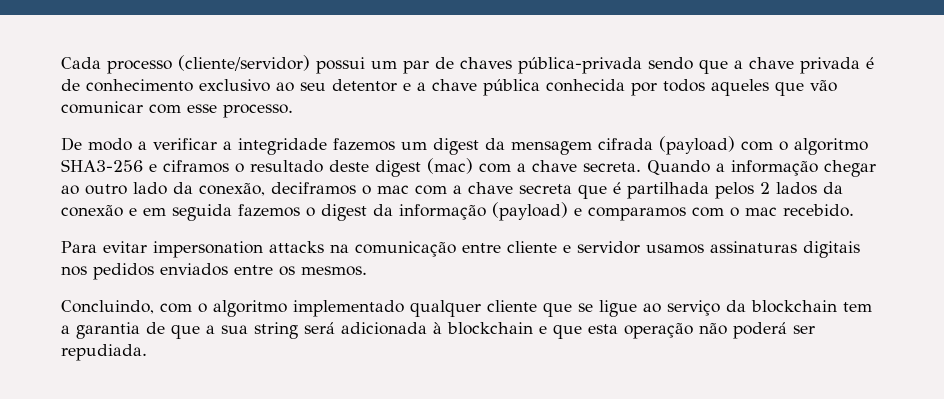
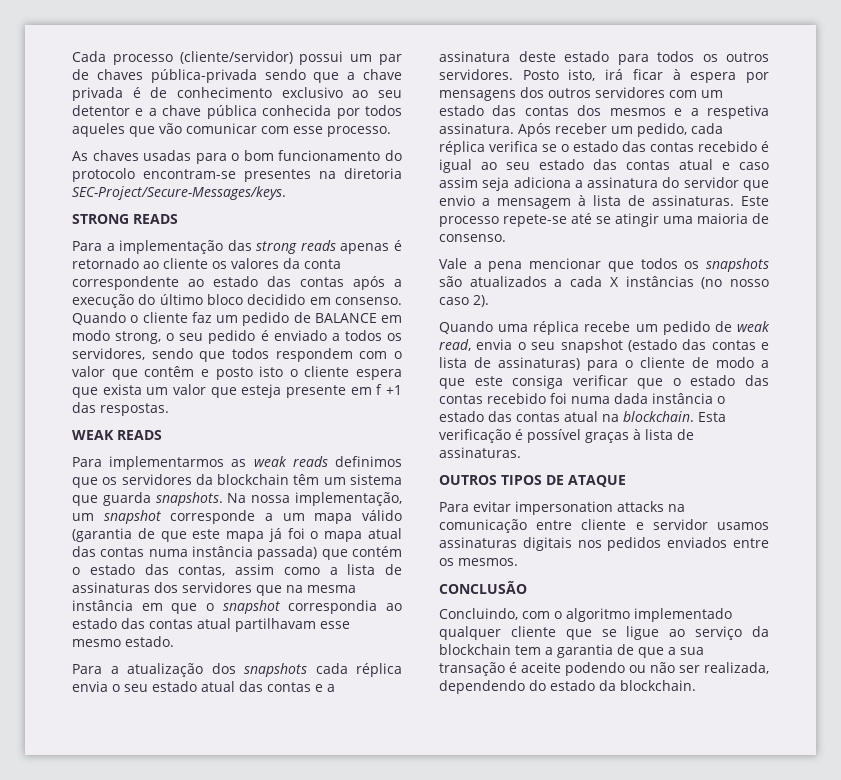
- De modo a verificar a integridade fazemos um digest da mensagem cifrada (payload) com o algoritmo SHA3-256 e ciframos o resultado deste digest (mac) com a chave secreta. Quando a informação chegar ao outro lado da conexão, deciframos o mac com a chave secreta que é partilhada pelos 2 lados da conexão e em seguida fazemos o digest da informação (payload) e comparamos com o mac recebido.
+ As chaves usadas para o bom funcionamento do protocolo encontram-se presentes na diretoria SEC-Project/Secure-Messages/keys.
+ STRONG READS
+ Para a implementação das strong reads apenas é retornado ao cliente os valores da conta correspondente ao estado das contas após a execução do último bloco decidido em consenso. Quando o cliente faz um pedido de BALANCE em modo strong, o seu pedido é enviado a todos os servidores, sendo que todos respondem com o valor que contêm e posto isto o cliente espera que exista um valor que esteja presente em f +1 das respostas.
+ WEAK READS
+ Para implementarmos as weak reads definimos que os servidores da blockchain têm um sistema que guarda snapshots. Na nossa implementação, um snapshot corresponde a um mapa válido (garantia de que este mapa já foi o mapa atual das contas numa instância passada) que contém o estado das contas, assim como a lista de assinaturas dos servidores que na mesma instância em que o snapshot correspondia ao estado das contas atual partilhavam esse mesmo estado.
+ Para a atualização dos snapshots cada réplica envia o seu estado atual das contas e a assinatura deste estado para todos os outros servidores. Posto isto, irá ficar à espera por mensagens dos outros servidores com um estado das contas dos mesmos e a respetiva assinatura. Após receber um pedido, cada réplica verifica se o estado das contas recebido é igual ao seu estado das contas atual e caso assim seja adiciona a assinatura do servidor que envio a mensagem à lista de assinaturas. Este processo repete-se até se atingir uma maioria de consenso.
+ Vale a pena mencionar que todos os snapshots são atualizados a cada X instâncias (no nosso caso 2).
+ Quando uma réplica recebe um pedido de weak read, envia o seu snapshot (estado das contas e lista de assinaturas) para o cliente de modo a que este consiga verificar que o estado das contas recebido foi numa dada instância o estado das contas atual na blockchain. Esta verificação é possível graças à lista de assinaturas.
+ OUTROS TIPOS DE ATAQUE
+ CONCLUSÃO
- Concluindo, com o algoritmo implementado qualquer cliente que se ligue ao serviço da blockchain tem a garantia de que a sua string será adicionada à blockchain e que esta operação não poderá ser repudiada.
+ Concluindo, com o algoritmo implementado qualquer cliente que se ligue ao serviço da blockchain tem a garantia de que a sua transação é aceite podendo ou não ser realizada, dependendo do estado da blockchain.

